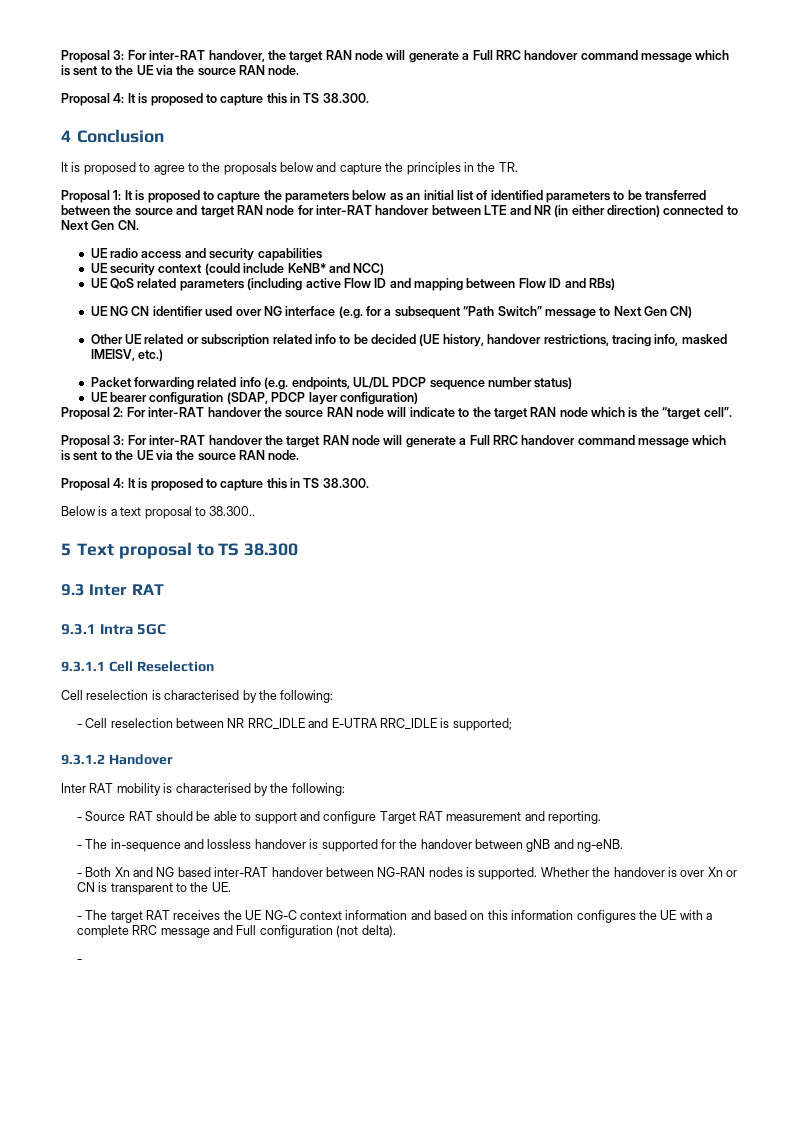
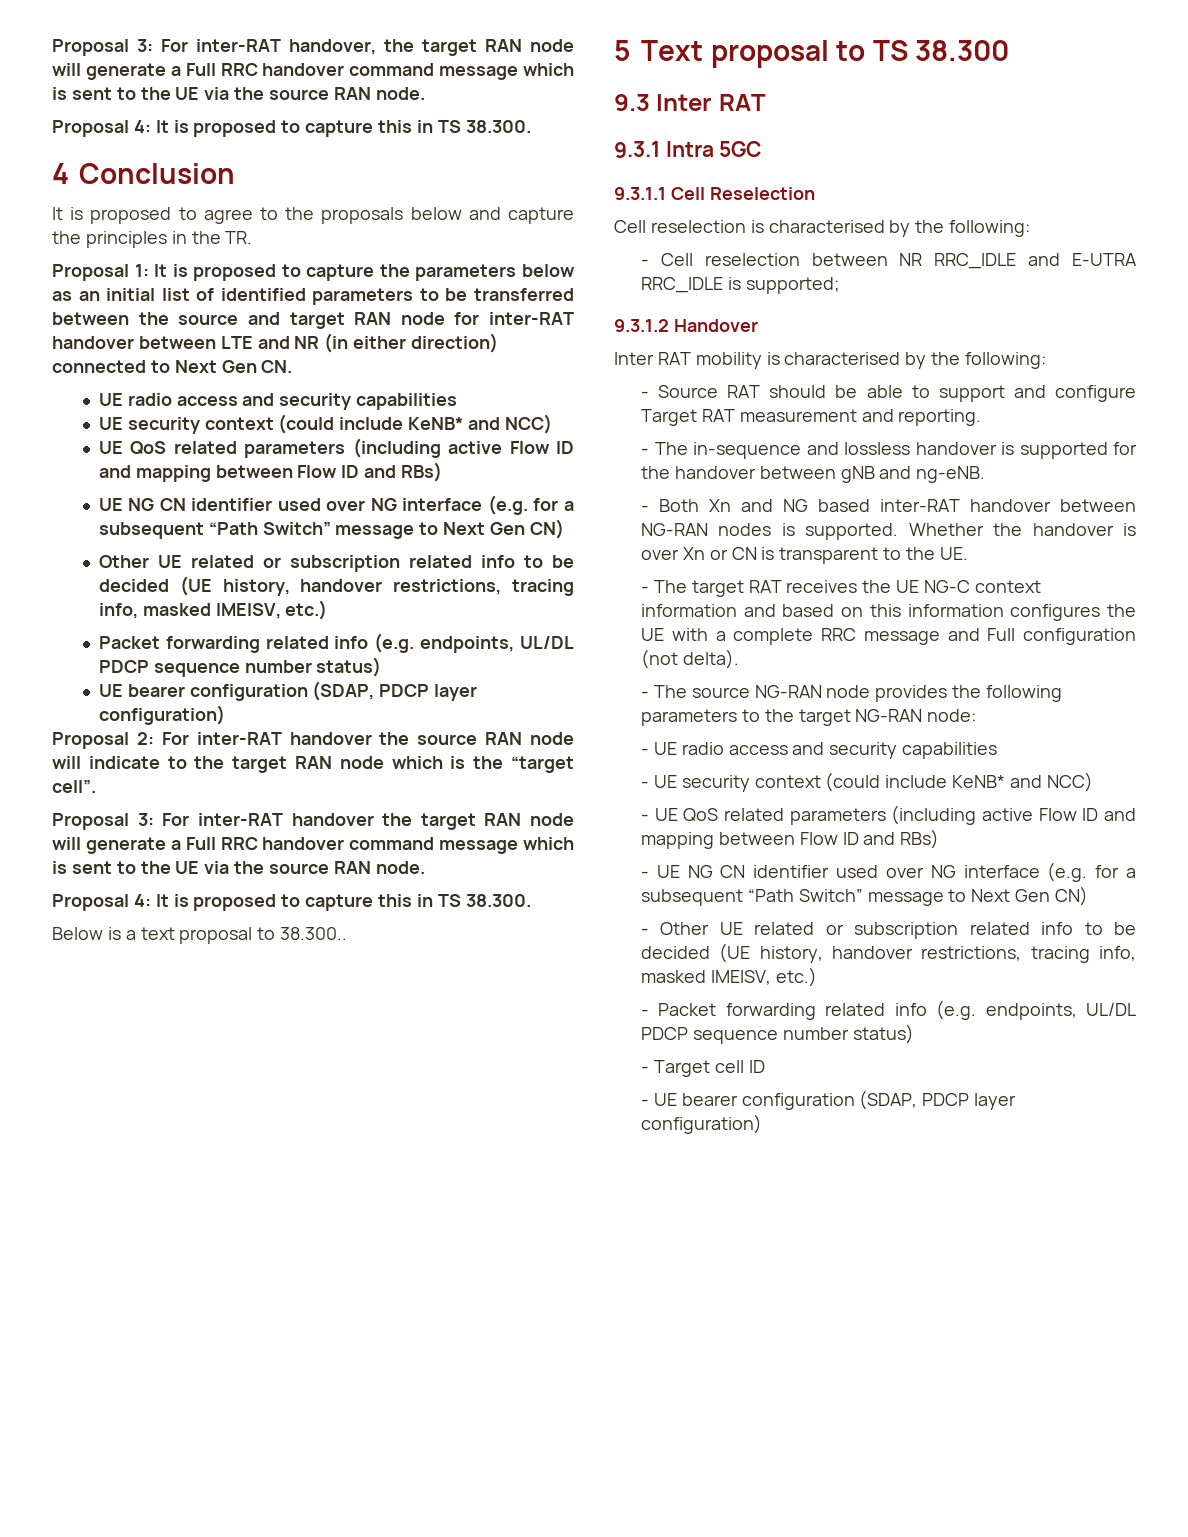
  - The target RAT receives the UE NG-C context information and based on this information configures the UE with a complete RRC message and Full configuration (not delta).
- -
+ - The source NG-RAN node provides the following parameters to the target NG-RAN node:
+ - UE radio access and security capabilities
+ - UE security context (could include KeNB* and NCC)
+ - UE QoS related parameters (including active Flow ID and mapping between Flow ID and RBs)
+ - UE NG CN identifier used over NG interface (e.g. for a subsequent “Path Switch” message to Next Gen CN)
+ - Other UE related or subscription related info to be decided (UE history, handover restrictions, tracing info, masked IMEISV, etc.)
+ - Packet forwarding related info (e.g. endpoints, UL/DL PDCP sequence number status)
+ - Target cell ID
+ - UE bearer configuration (SDAP, PDCP layer configuration)

